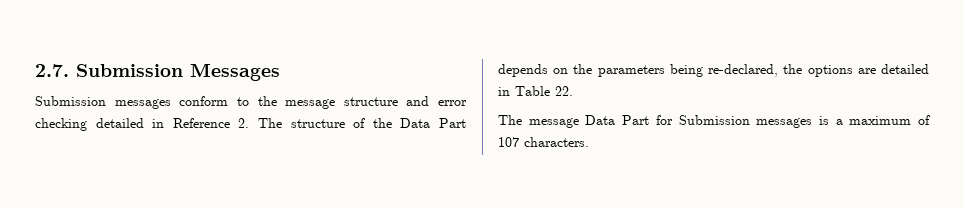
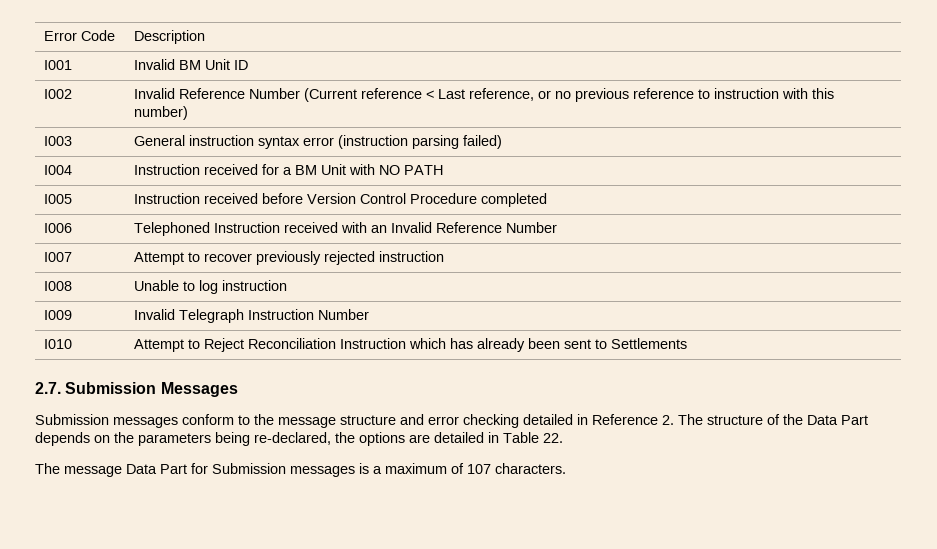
+ Error Code | Description
+ I001 | Invalid BM Unit ID
+ I002 | Invalid Reference Number (Current reference < Last reference, or no previous reference to instruction with this number)
+ I003 | General instruction syntax error (instruction parsing failed)
+ I004 | Instruction received for a BM Unit with NO PATH
+ I005 | Instruction received before Version Control Procedure completed
+ I006 | Telephoned Instruction received with an Invalid Reference Number
+ I007 | Attempt to recover previously rejected instruction
+ I008 | Unable to log instruction
+ I009 | Invalid Telegraph Instruction Number
+ I010 | Attempt to Reject Reconciliation Instruction which has already been sent to Settlements

